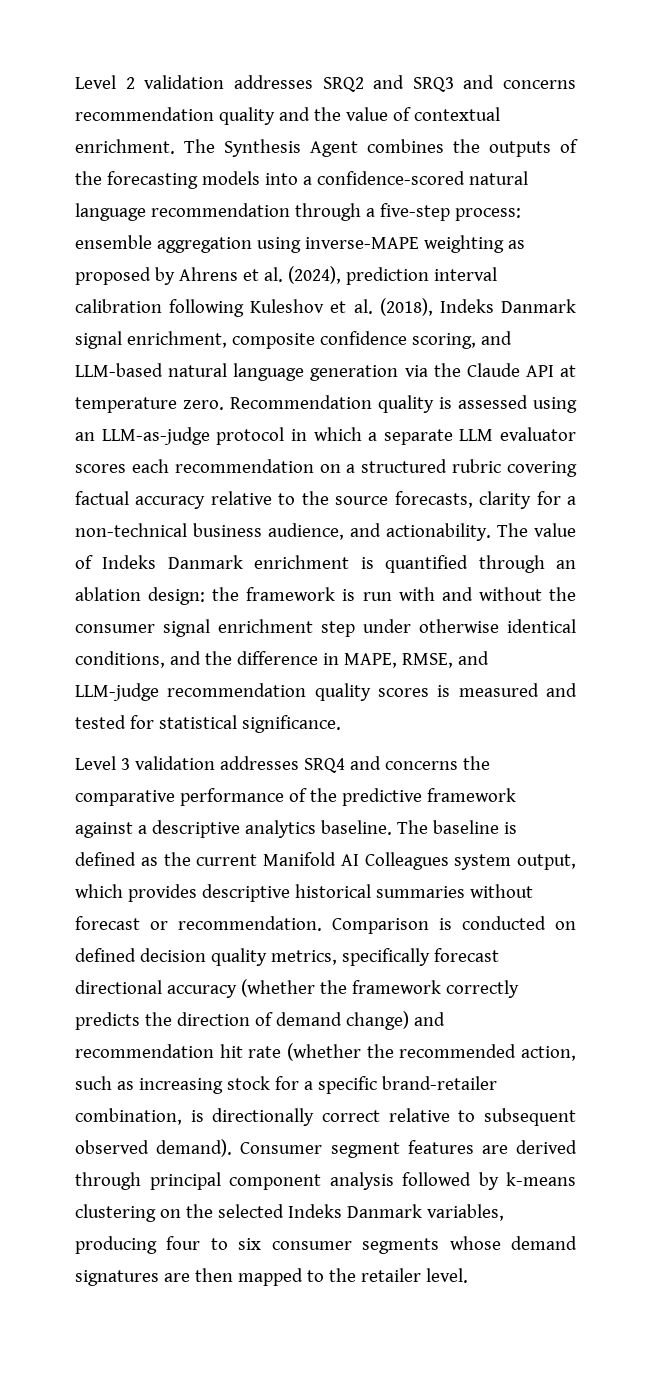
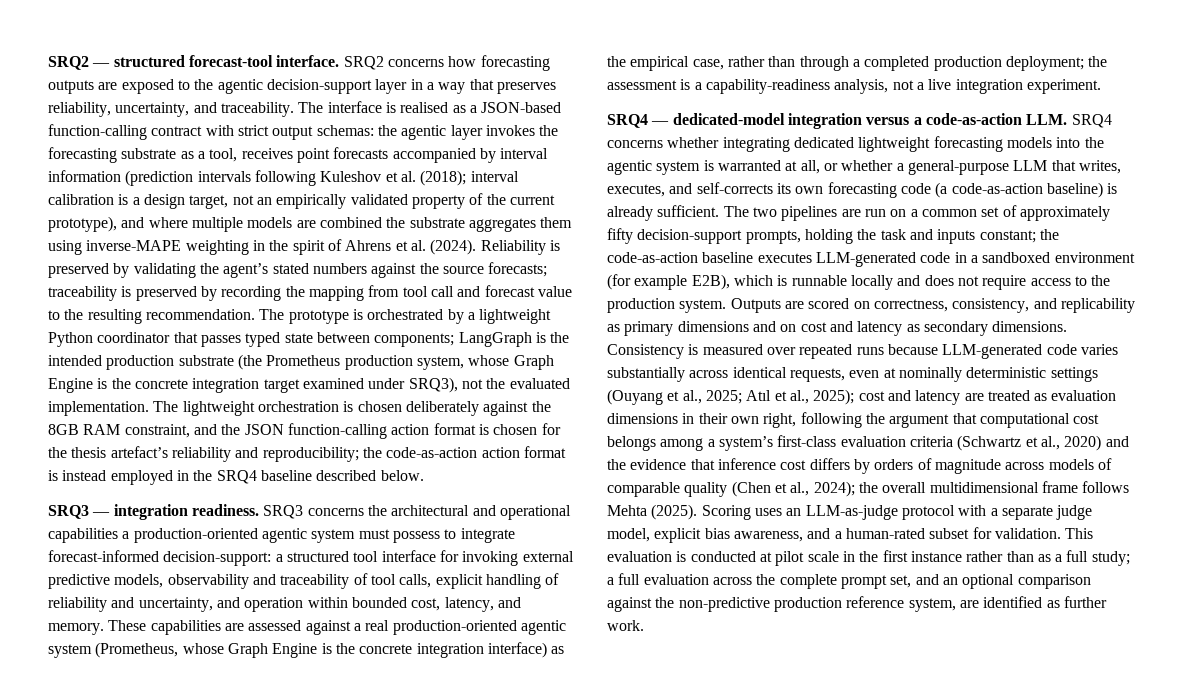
- Level 2 validation addresses SRQ2 and SRQ3 and concerns recommendation quality and the value of contextual enrichment. The Synthesis Agent combines the outputs of the forecasting models into a confidence-scored natural language recommendation through a five-step process: ensemble aggregation using inverse-MAPE weighting as proposed by Ahrens et al. (2024), prediction interval calibration following Kuleshov et al. (2018), Indeks Danmark signal enrichment, composite confidence scoring, and LLM-based natural language generation via the Claude API at temperature zero. Recommendation quality is assessed using an LLM-as-judge protocol in which a separate LLM evaluator scores each recommendation on a structured rubric covering factual accuracy relative to the source forecasts, clarity for a non-technical business audience, and actionability. The value of Indeks Danmark enrichment is quantified through an ablation design: the framework is run with and without the consumer signal enrichment step under otherwise identical conditions, and the difference in MAPE, RMSE, and LLM-judge recommendation quality scores is measured and tested for statistical significance.
- Level 3 validation addresses SRQ4 and concerns the comparative performance of the predictive framework against a descriptive analytics baseline. The baseline is defined as the current Manifold AI Colleagues system output, which provides descriptive historical summaries without forecast or recommendation. Comparison is conducted on defined decision quality metrics, specifically forecast directional accuracy (whether the framework correctly predicts the direction of demand change) and recommendation hit rate (whether the recommended action, such as increasing stock for a specific brand-retailer combination, is directionally correct relative to subsequent observed demand). Consumer segment features are derived through principal component analysis followed by k-means clustering on the selected Indeks Danmark variables, producing four to six consumer segments whose demand signatures are then mapped to the retailer level.
+ SRQ2 — structured forecast-tool interface. SRQ2 concerns how forecasting outputs are exposed to the agentic decision-support layer in a way that preserves reliability, uncertainty, and traceability. The interface is realised as a JSON-based function-calling contract with strict output schemas: the agentic layer invokes the forecasting substrate as a tool, receives point forecasts accompanied by interval information (prediction intervals following Kuleshov et al. (2018); interval calibration is a design target, not an empirically validated property of the current prototype), and where multiple models are combined the substrate aggregates them using inverse-MAPE weighting in the spirit of Ahrens et al. (2024). Reliability is preserved by validating the agent’s stated numbers against the source forecasts; traceability is preserved by recording the mapping from tool call and forecast value to the resulting recommendation. The prototype is orchestrated by a lightweight Python coordinator that passes typed state between components; LangGraph is the intended production substrate (the Prometheus production system, whose Graph Engine is the concrete integration target examined under SRQ3), not the evaluated implementation. The lightweight orchestration is chosen deliberately against the 8GB RAM constraint, and the JSON function-calling action format is chosen for the thesis artefact’s reliability and reproducibility; the code-as-action action format is instead employed in the SRQ4 baseline described below.
+ SRQ3 — integration readiness. SRQ3 concerns the architectural and operational capabilities a production-oriented agentic system must possess to integrate forecast-informed decision-support: a structured tool interface for invoking external predictive models, observability and traceability of tool calls, explicit handling of reliability and uncertainty, and operation within bounded cost, latency, and memory. These capabilities are assessed against a real production-oriented agentic system (Prometheus, whose Graph Engine is the concrete integration interface) as the empirical case, rather than through a completed production deployment; the assessment is a capability-readiness analysis, not a live integration experiment.
+ SRQ4 — dedicated-model integration versus a code-as-action LLM. SRQ4 concerns whether integrating dedicated lightweight forecasting models into the agentic system is warranted at all, or whether a general-purpose LLM that writes, executes, and self-corrects its own forecasting code (a code-as-action baseline) is already sufficient. The two pipelines are run on a common set of approximately fifty decision-support prompts, holding the task and inputs constant; the code-as-action baseline executes LLM-generated code in a sandboxed environment (for example E2B), which is runnable locally and does not require access to the production system. Outputs are scored on correctness, consistency, and replicability as primary dimensions and on cost and latency as secondary dimensions. Consistency is measured over repeated runs because LLM-generated code varies substantially across identical requests, even at nominally deterministic settings (Ouyang et al., 2025; Atıl et al., 2025); cost and latency are treated as evaluation dimensions in their own right, following the argument that computational cost belongs among a system’s first-class evaluation criteria (Schwartz et al., 2020) and the evidence that inference cost differs by orders of magnitude across models of comparable quality (Chen et al., 2024); the overall multidimensional frame follows Mehta (2025). Scoring uses an LLM-as-judge protocol with a separate judge model, explicit bias awareness, and a human-rated subset for validation. This evaluation is conducted at pilot scale in the first instance rather than as a full study; a full evaluation across the complete prompt set, and an optional comparison against the non-predictive production reference system, are identified as further work.

